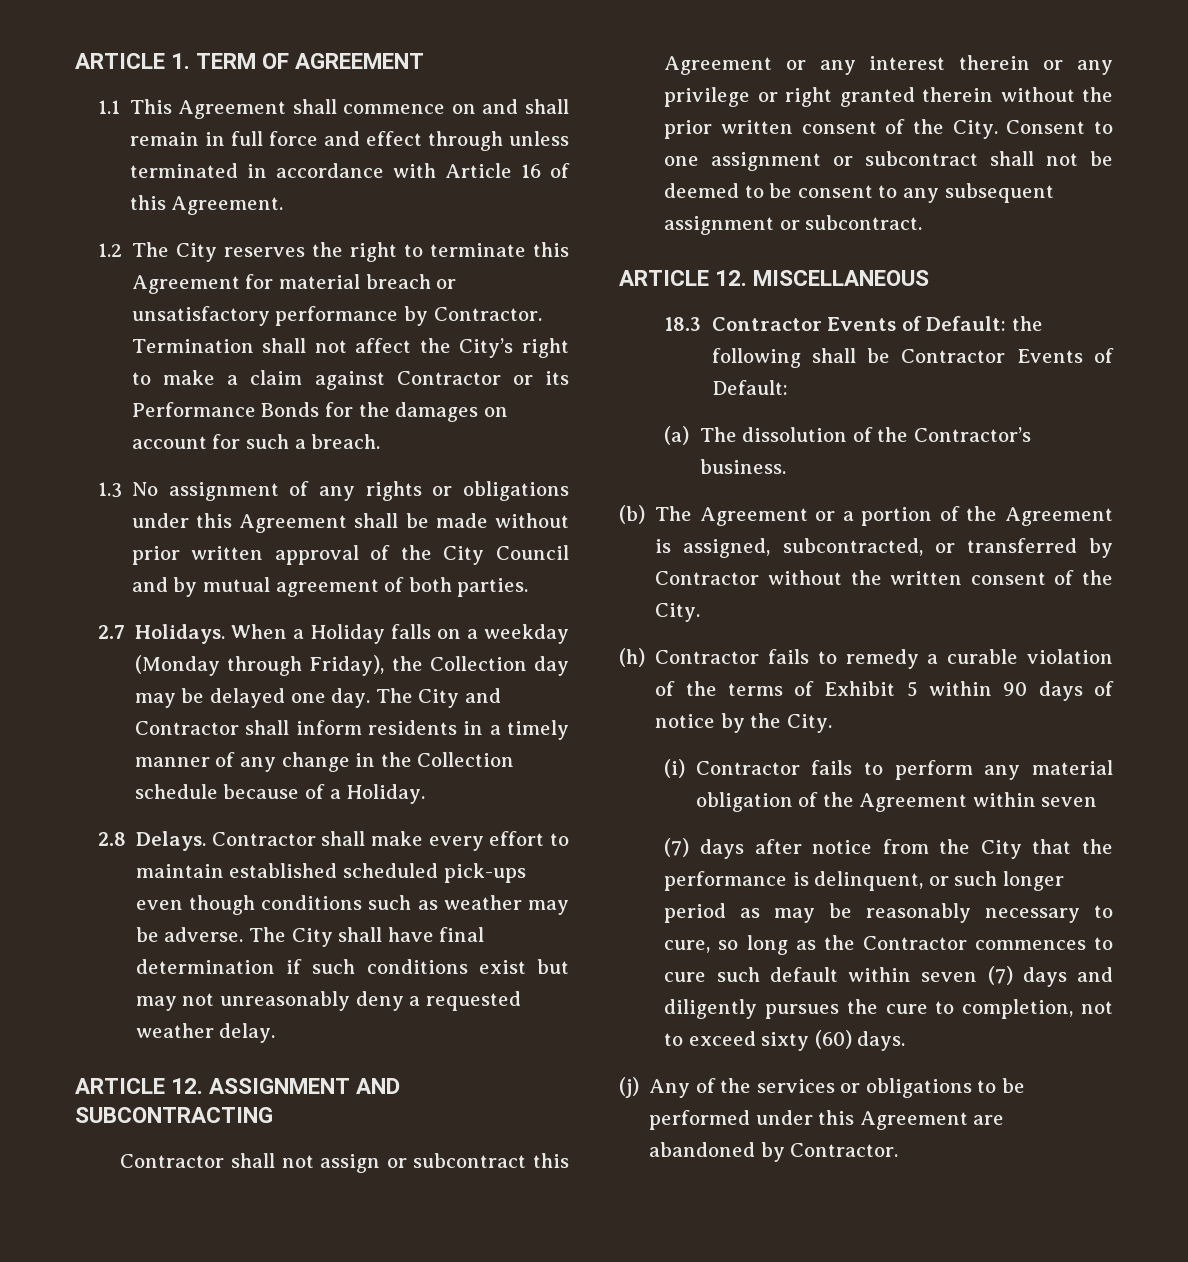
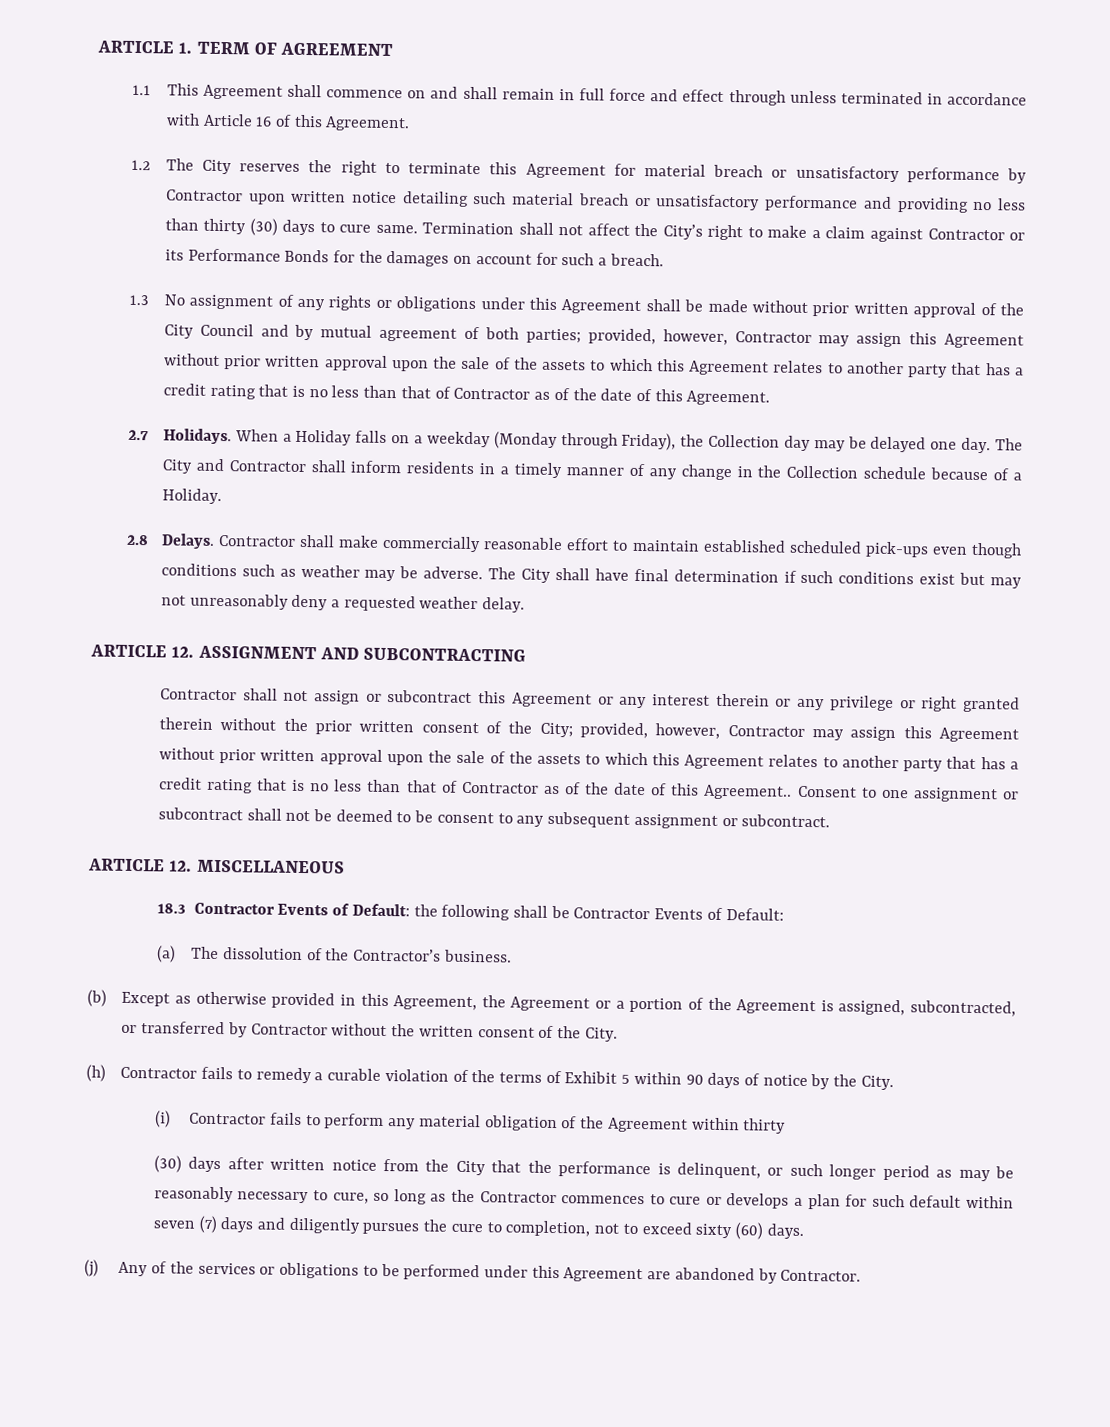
- 1.2 The City reserves the right to terminate this Agreement for material breach or unsatisfactory performance by Contractor.
+ 1.2 The City reserves the right to terminate this Agreement for material breach or unsatisfactory performance by Contractor upon written notice detailing such material breach or unsatisfactory performance and providing no less than thirty (30) days to cure same.
- 1.3 No assignment of any rights or obligations under this Agreement shall be made without prior written approval of the City Council and by mutual agreement of both parties.
+ 1.3 No assignment of any rights or obligations under this Agreement shall be made without prior written approval of the City Council and by mutual agreement of both parties; provided, however, Contractor may assign this Agreement without prior written approval upon the sale of the assets to which this Agreement relates to another party that has a credit rating that is no less than that of Contractor as of the date of this Agreement.
- Contractor shall make every effort to maintain established scheduled pick-ups even though conditions such as weather may be adverse.
+ Contractor shall make commercially reasonable effort to maintain established scheduled pick-ups even though conditions such as weather may be adverse.
- Contractor shall not assign or subcontract this Agreement or any interest therein or any privilege or right granted therein without the prior written consent of the City.
+ Contractor shall not assign or subcontract this Agreement or any interest therein or any privilege or right granted therein without the prior written consent of the City; provided, however, Contractor may assign this Agreement without prior written approval upon the sale of the assets to which this Agreement relates to another party that has a credit rating that is no less than that of Contractor as of the date of this Agreement..
- (b) The Agreement or a portion of the Agreement is assigned, subcontracted, or transferred by Contractor without the written consent of the City.
+ (b) Except as otherwise provided in this Agreement, the Agreement or a portion of the Agreement is assigned, subcontracted, or transferred by Contractor without the written consent of the City.
- (i) Contractor fails to perform any material obligation of the Agreement within seven
- (7) days after notice from the City that the performance is delinquent, or such longer period as may be reasonably necessary to cure, so long as the Contractor commences to cure such default within seven (7) days and diligently pursues the cure to completion, not to exceed sixty (60) days.
+ (i) Contractor fails to perform any material obligation of the Agreement within thirty
+ (30) days after written notice from the City that the performance is delinquent, or such longer period as may be reasonably necessary to cure, so long as the Contractor commences to cure or develops a plan for such default within seven (7) days and diligently pursues the cure to completion, not to exceed sixty (60) days.

